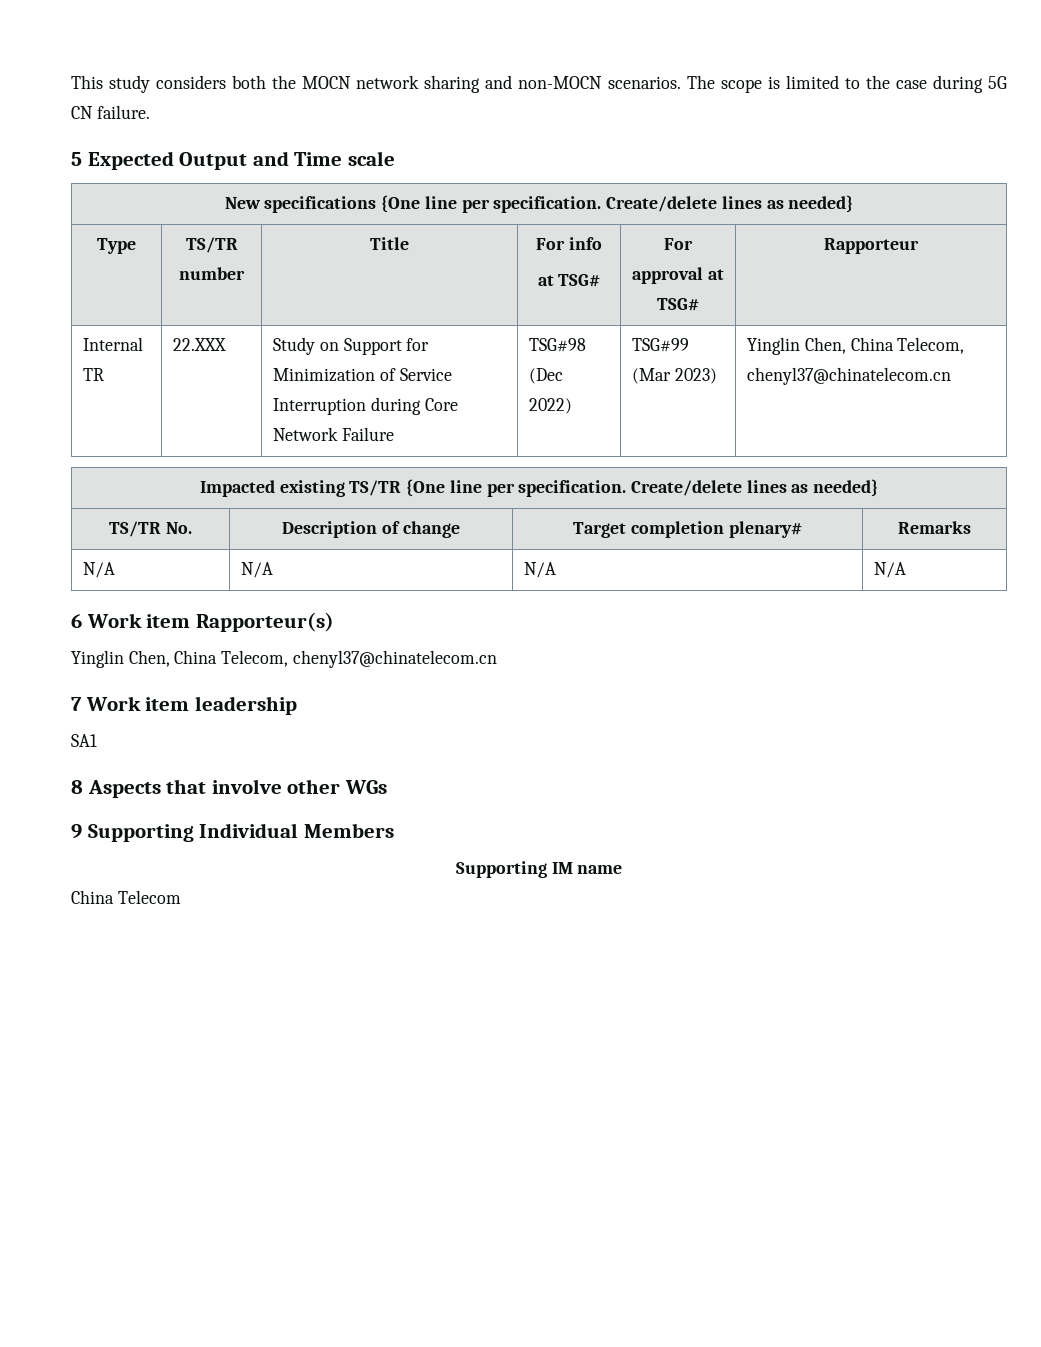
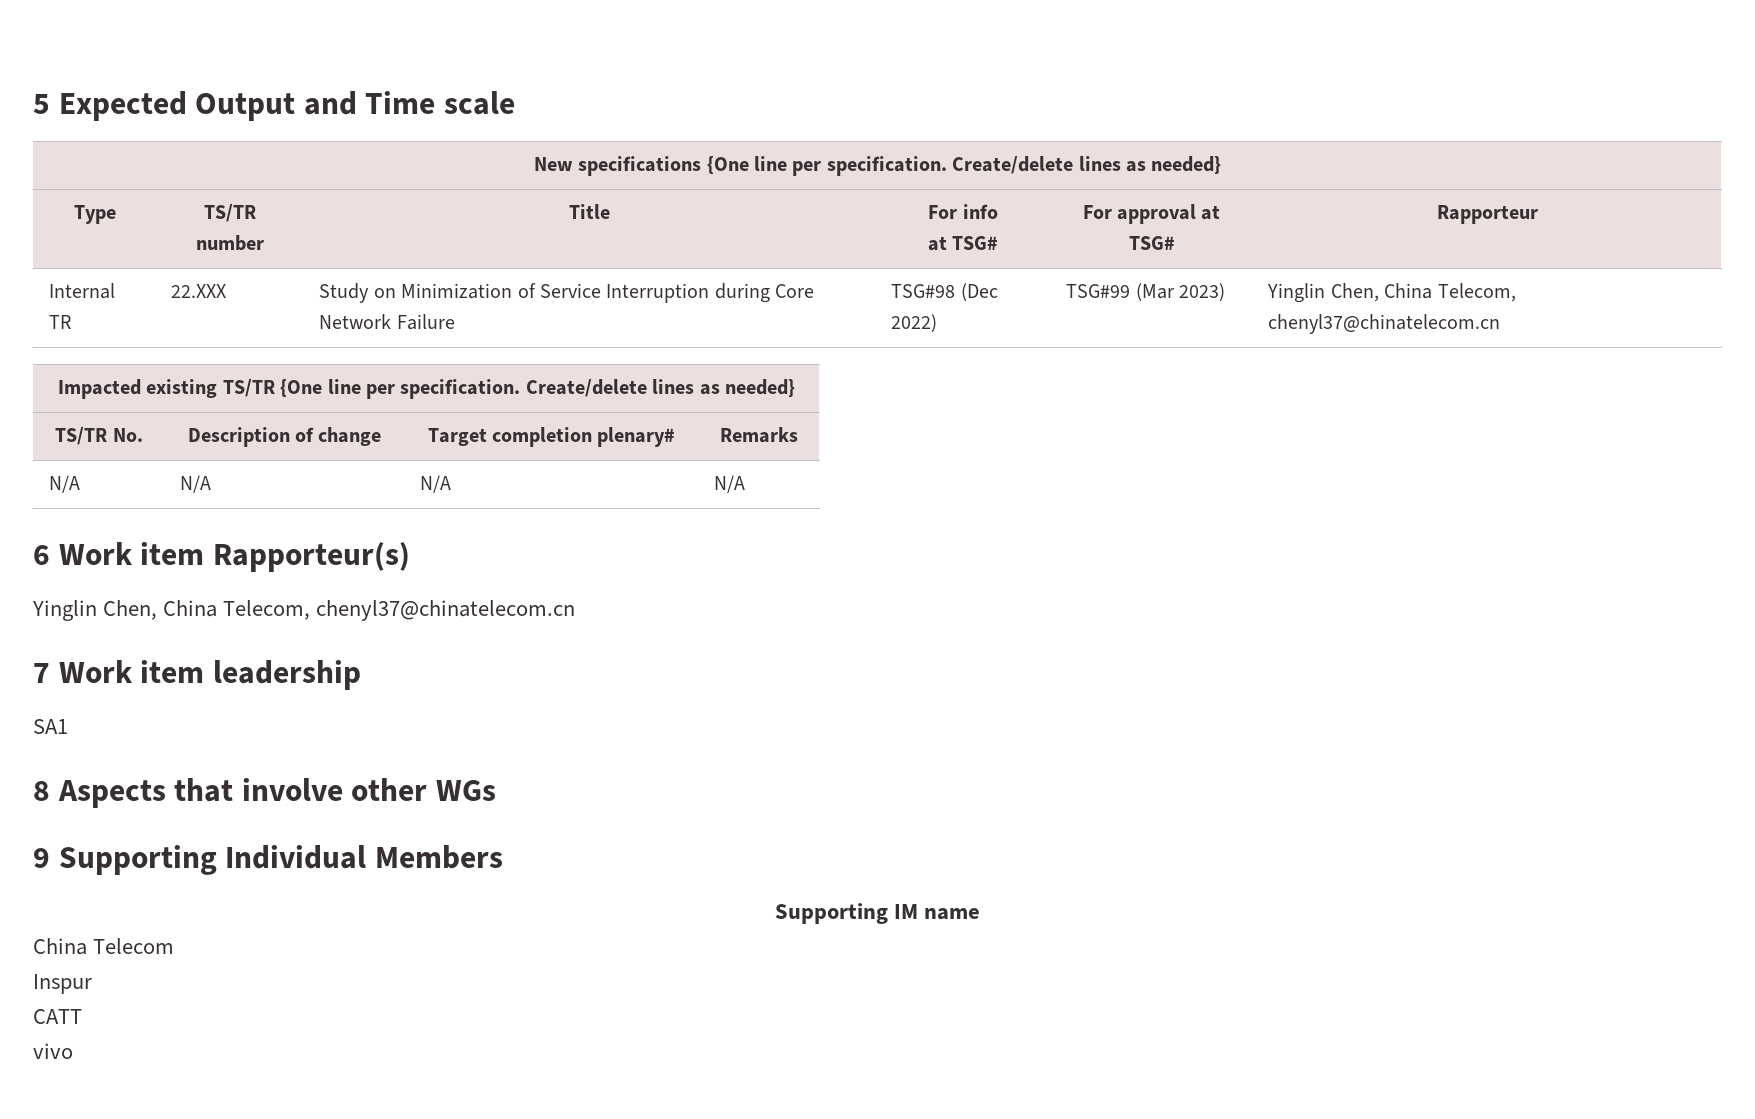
- This study considers both the MOCN network sharing and non-MOCN scenarios. The scope is limited to the case during 5G CN failure.
- Internal TR | 22.XXX | Study on Support for Minimization of Service Interruption during Core Network Failure | TSG#98 (Dec 2022) | TSG#99 (Mar 2023) | Yinglin Chen, China Telecom, chenyl37@chinatelecom.cn
+ Internal TR | 22.XXX | Study on Minimization of Service Interruption during Core Network Failure | TSG#98 (Dec 2022) | TSG#99 (Mar 2023) | Yinglin Chen, China Telecom, chenyl37@chinatelecom.cn
+ Inspur
+ CATT
+ vivo

